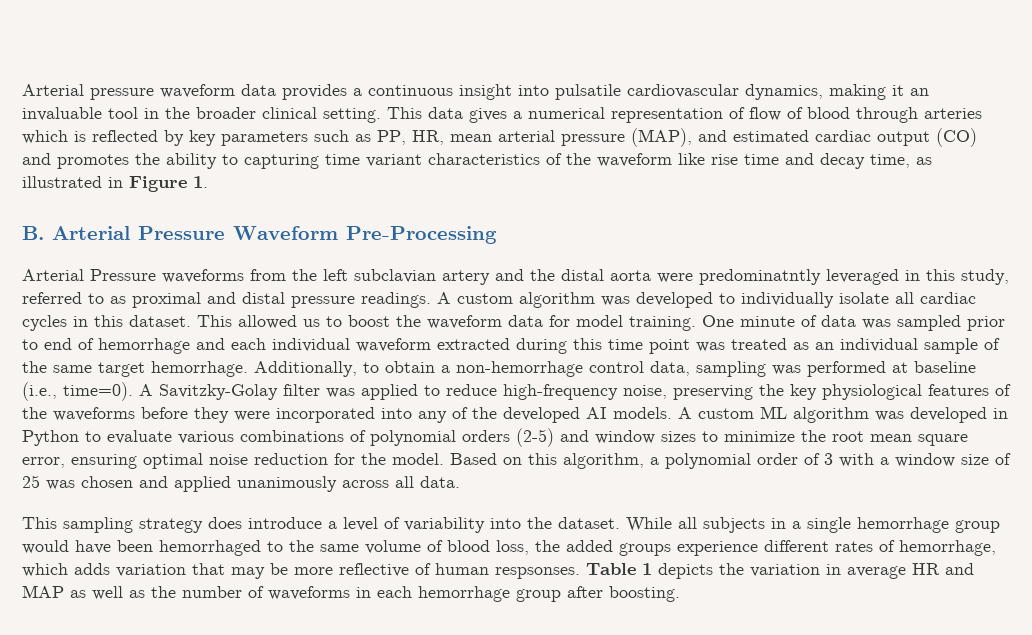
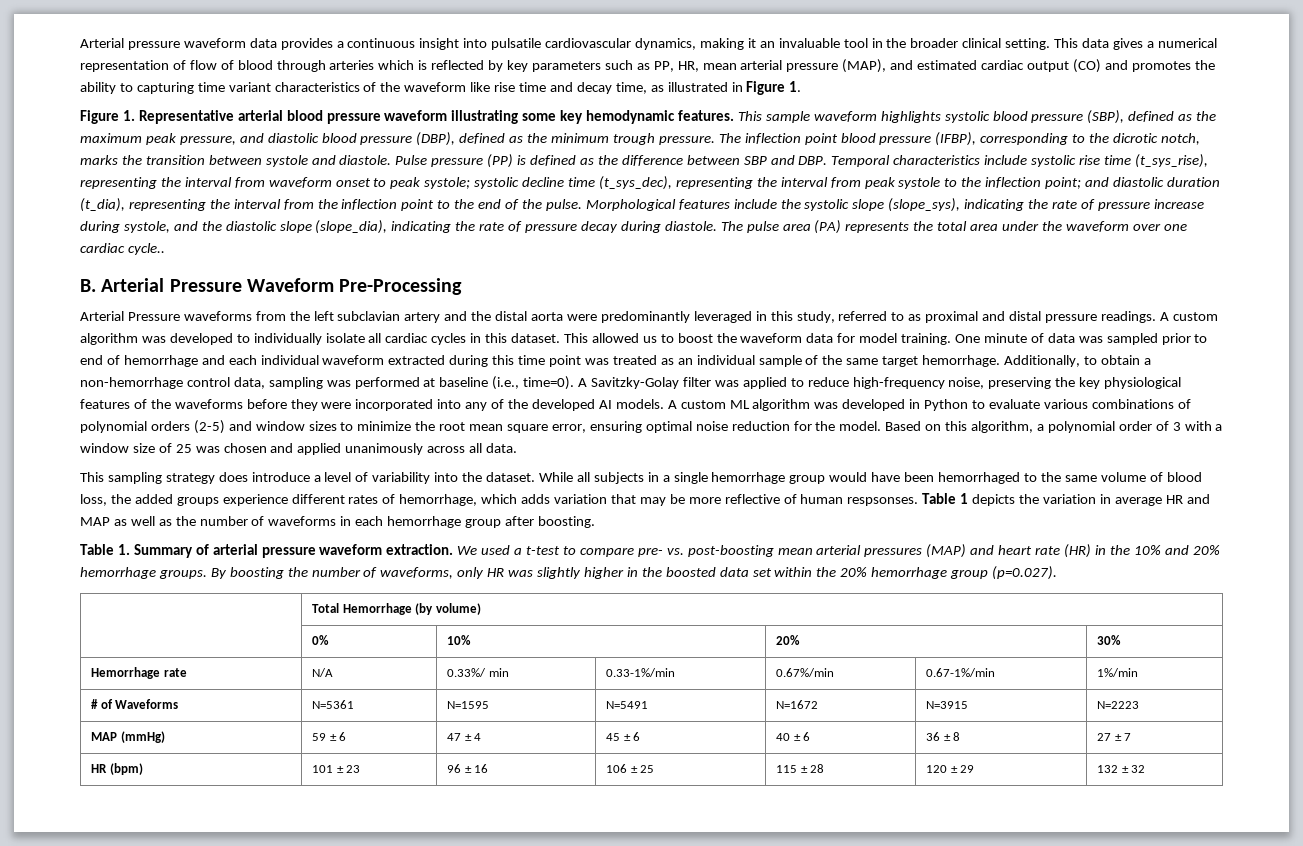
+ Figure 1. Representative arterial blood pressure waveform illustrating some key hemodynamic features. This sample waveform highlights systolic blood pressure (SBP), defined as the maximum peak pressure, and diastolic blood pressure (DBP), defined as the minimum trough pressure. The inflection point blood pressure (IFBP), corresponding to the dicrotic notch, marks the transition between systole and diastole. Pulse pressure (PP) is defined as the difference between SBP and DBP. Temporal characteristics include systolic rise time (t_sys_rise), representing the interval from waveform onset to peak systole; systolic decline time (t_sys_dec), representing the interval from peak systole to the inflection point; and diastolic duration (t_dia), representing the interval from the inflection point to the end of the pulse. Morphological features include the systolic slope (slope_sys), indicating the rate of pressure increase during systole, and the diastolic slope (slope_dia), indicating the rate of pressure decay during diastole. The pulse area (PA) represents the total area under the waveform over one cardiac cycle..
- Arterial Pressure waveforms from the left subclavian artery and the distal aorta were predominatntly leveraged in this study, referred to as proximal and distal pressure readings.
+ Arterial Pressure waveforms from the left subclavian artery and the distal aorta were predominantly leveraged in this study, referred to as proximal and distal pressure readings.
+ Table 1. Summary of arterial pressure waveform extraction. We used a t-test to compare pre- vs. post-boosting mean arterial pressures (MAP) and heart rate (HR) in the 10% and 20% hemorrhage groups. By boosting the number of waveforms, only HR was slightly higher in the boosted data set within the 20% hemorrhage group (p=0.027).
+ | Total Hemorrhage (by volume)
+ | 0% | 10% | 20% | 30%
+ Hemorrhage rate | N/A | 0.33%/ min | 0.33-1%/min | 0.67%/min | 0.67-1%/min | 1%/min
+ # of Waveforms | N=5361 | N=1595 | N=5491 | N=1672 | N=3915 | N=2223
+ MAP (mmHg) | 59 ± 6 | 47 ± 4 | 45 ± 6 | 40 ± 6 | 36 ± 8 | 27 ± 7
+ HR (bpm) | 101 ± 23 | 96 ± 16 | 106 ± 25 | 115 ± 28 | 120 ± 29 | 132 ± 32

